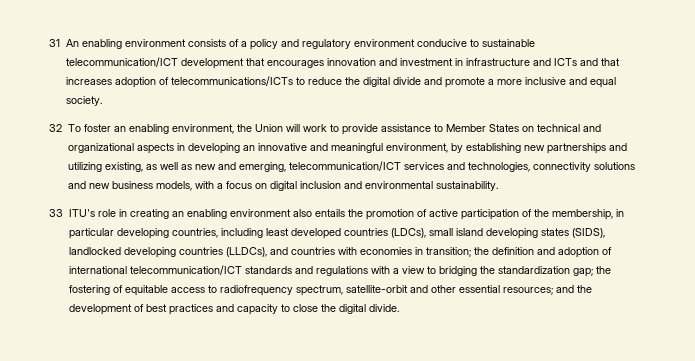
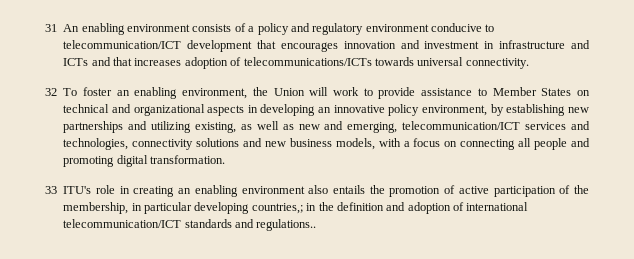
- 31 An enabling environment consists of a policy and regulatory environment conducive to sustainable telecommunication/ICT development that encourages innovation and investment in infrastructure and ICTs and that increases adoption of telecommunications/ICTs to reduce the digital divide and promote a more inclusive and equal society.
+ 31 An enabling environment consists of a policy and regulatory environment conducive to telecommunication/ICT development that encourages innovation and investment in infrastructure and ICTs and that increases adoption of telecommunications/ICTs towards universal connectivity.
- 32 To foster an enabling environment, the Union will work to provide assistance to Member States on technical and organizational aspects in developing an innovative and meaningful environment, by establishing new partnerships and utilizing existing, as well as new and emerging, telecommunication/ICT services and technologies, connectivity solutions and new business models, with a focus on digital inclusion and environmental sustainability.
+ 32 To foster an enabling environment, the Union will work to provide assistance to Member States on technical and organizational aspects in developing an innovative policy environment, by establishing new partnerships and utilizing existing, as well as new and emerging, telecommunication/ICT services and technologies, connectivity solutions and new business models, with a focus on connecting all people and promoting digital transformation.
- 33 ITU's role in creating an enabling environment also entails the promotion of active participation of the membership, in particular developing countries, including least developed countries (LDCs), small island developing states (SIDS), landlocked developing countries (LLDCs), and countries with economies in transition; the definition and adoption of international telecommunication/ICT standards and regulations with a view to bridging the standardization gap; the fostering of equitable access to radiofrequency spectrum, satellite-orbit and other essential resources; and the development of best practices and capacity to close the digital divide.
+ 33 ITU's role in creating an enabling environment also entails the promotion of active participation of the membership, in particular developing countries,; in the definition and adoption of international telecommunication/ICT standards and regulations..

